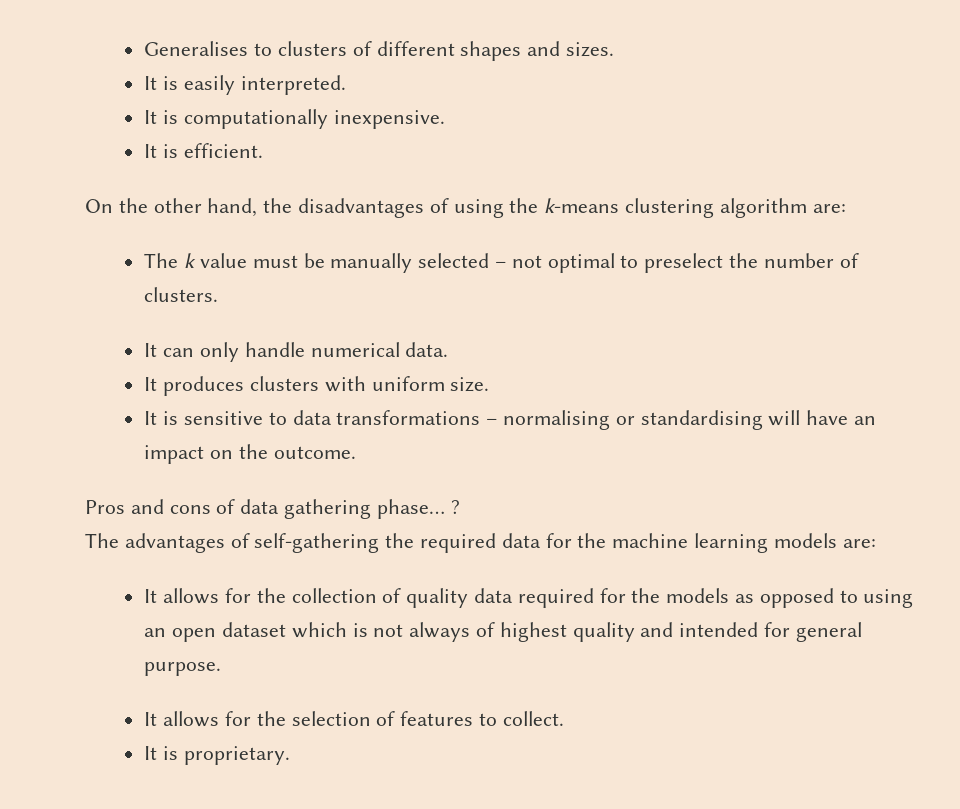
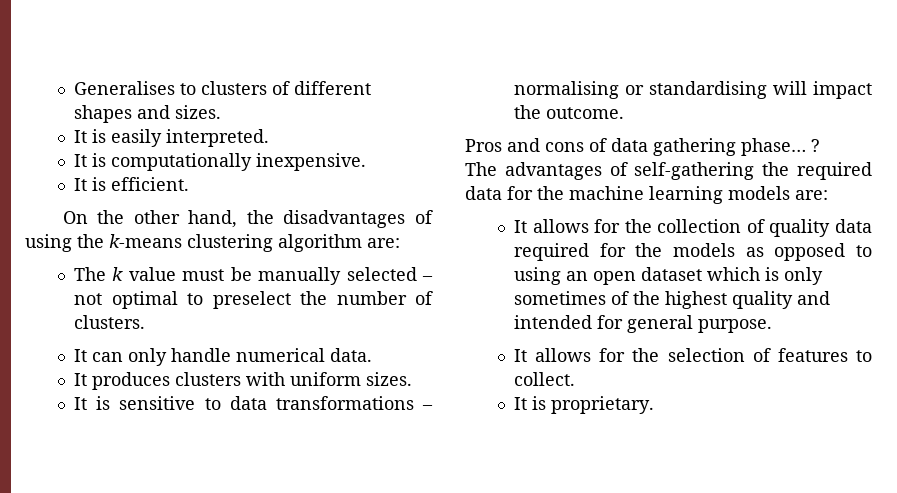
- It produces clusters with uniform size.
+ It produces clusters with uniform sizes.
- It is sensitive to data transformations – normalising or standardising will have an impact on the outcome.
+ It is sensitive to data transformations – normalising or standardising will impact the outcome.
- It allows for the collection of quality data required for the models as opposed to using an open dataset which is not always of highest quality and intended for general purpose.
+ It allows for the collection of quality data required for the models as opposed to using an open dataset which is only sometimes of the highest quality and intended for general purpose.

